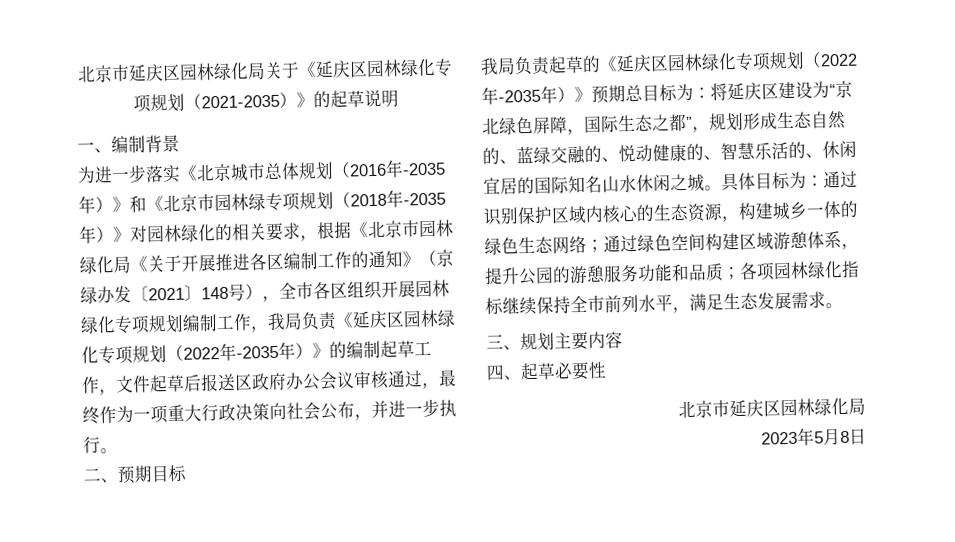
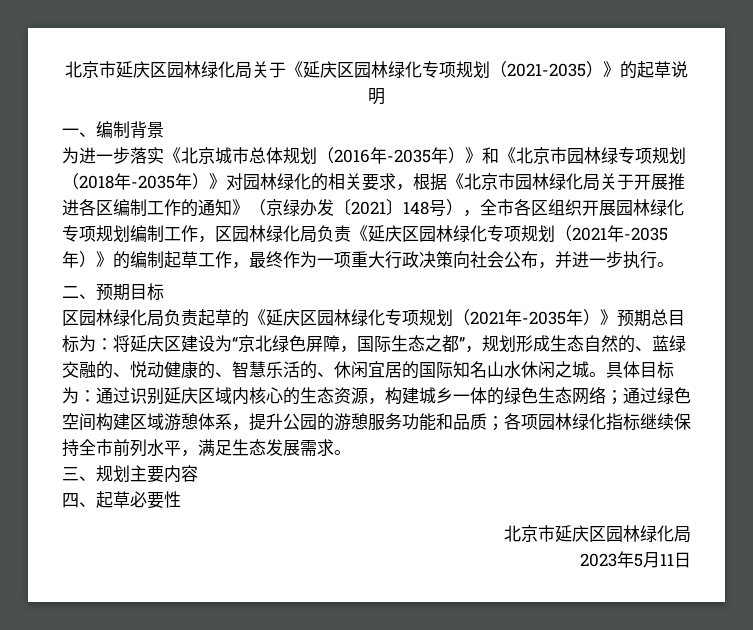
- 为进一步落实《北京城市总体规划（2016年-2035年）》和《北京市园林绿专项规划（2018年-2035年）》对园林绿化的相关要求，根据《北京市园林绿化局《关于开展推进各区编制工作的通知》（京绿办发〔2021〕148号），全市各区组织开展园林绿化专项规划编制工作，我局负责《延庆区园林绿化专项规划（2022年-2035年）》的编制起草工作，文件起草后报送区政府办公会议审核通过，最终作为一项重大行政决策向社会公布，并进一步执行。
+ 为进一步落实《北京城市总体规划（2016年-2035年）》和《北京市园林绿专项规划（2018年-2035年）》对园林绿化的相关要求，根据《北京市园林绿化局关于开展推进各区编制工作的通知》（京绿办发〔2021〕148号），全市各区组织开展园林绿化专项规划编制工作，区园林绿化局负责《延庆区园林绿化专项规划（2021年-2035年）》的编制起草工作，最终作为一项重大行政决策向社会公布，并进一步执行。
- 我局负责起草的《延庆区园林绿化专项规划（2022年-2035年）》预期总目标为：将延庆区建设为“京北绿色屏障，国际生态之都”，规划形成生态自然的、蓝绿交融的、悦动健康的、智慧乐活的、休闲宜居的国际知名山水休闲之城。
+ 区园林绿化局负责起草的《延庆区园林绿化专项规划（2021年-2035年）》预期总目标为：将延庆区建设为“京北绿色屏障，国际生态之都”，规划形成生态自然的、蓝绿交融的、悦动健康的、智慧乐活的、休闲宜居的国际知名山水休闲之城。
- 具体目标为：通过识别保护区域内核心的生态资源，构建城乡一体的绿色生态网络；通过绿色空间构建区域游憩体系，提升公园的游憩服务功能和品质；各项园林绿化指标继续保持全市前列水平，满足生态发展需求。
+ 具体目标为：通过识别延庆区域内核心的生态资源，构建城乡一体的绿色生态网络；通过绿色空间构建区域游憩体系，提升公园的游憩服务功能和品质；各项园林绿化指标继续保持全市前列水平，满足生态发展需求。
- 2023年5月8日
+ 2023年5月11日

